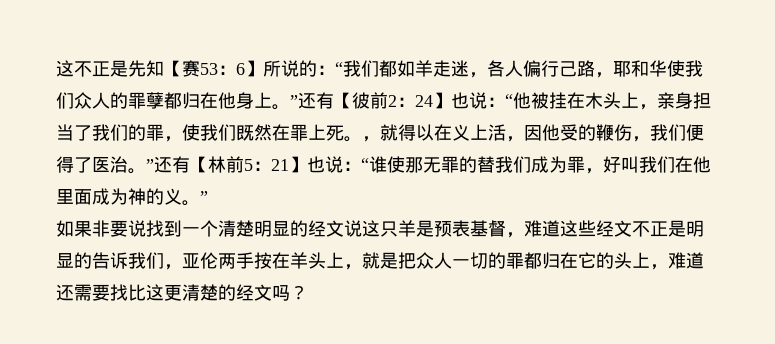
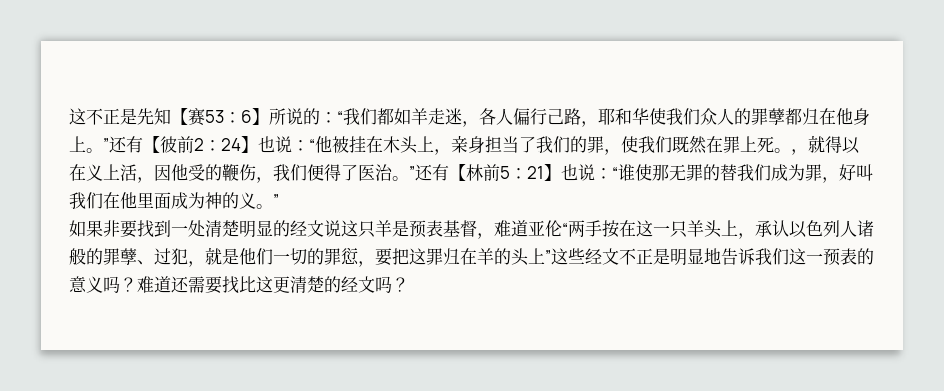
- 如果非要说找到一个清楚明显的经文说这只羊是预表基督，难道这些经文不正是明显的告诉我们，亚伦两手按在羊头上，就是把众人一切的罪都归在它的头上，难道还需要找比这更清楚的经文吗？
+ 如果非要找到一处清楚明显的经文说这只羊是预表基督，难道亚伦“两手按在这一只羊头上，承认以色列人诸般的罪孽、过犯，就是他们一切的罪愆，要把这罪归在羊的头上”这些经文不正是明显地告诉我们这一预表的意义吗？难道还需要找比这更清楚的经文吗？

